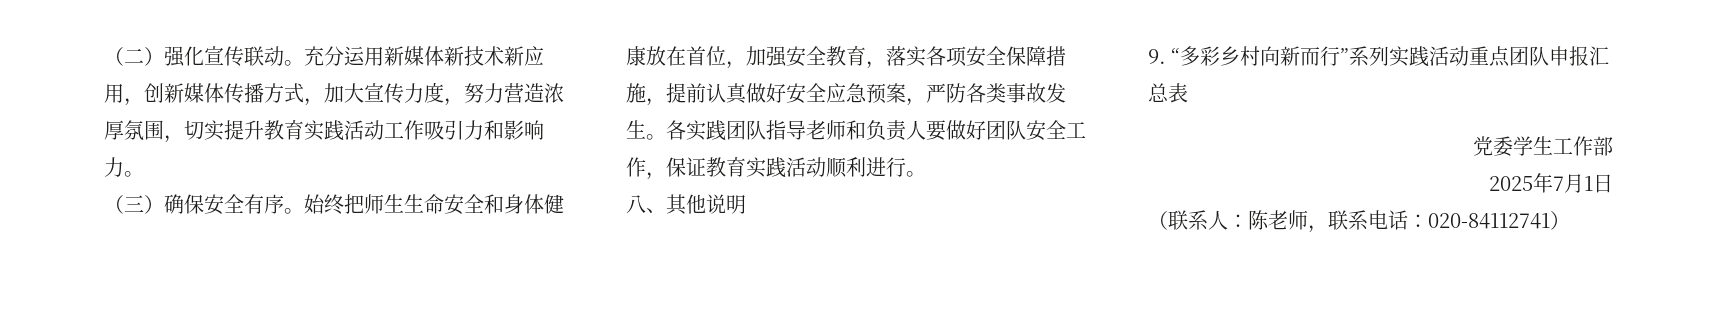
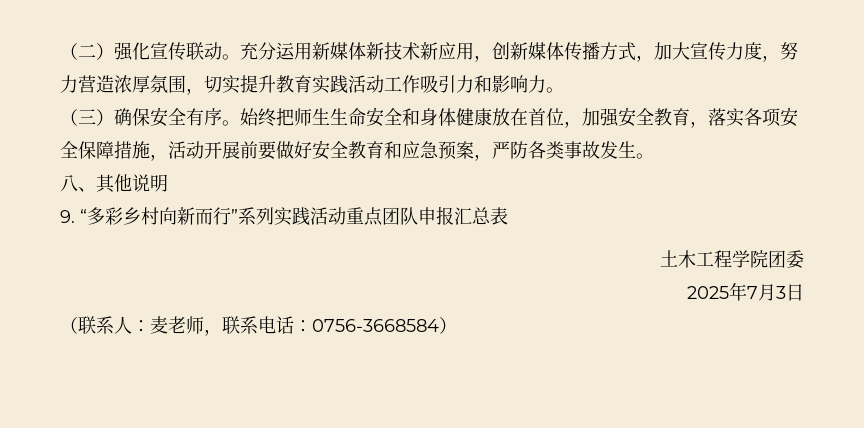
- 始终把师生生命安全和身体健康放在首位，加强安全教育，落实各项安全保障措施，提前认真做好安全应急预案，严防各类事故发生。各实践团队指导老师和负责人要做好团队安全工作，保证教育实践活动顺利进行。
+ 始终把师生生命安全和身体健康放在首位，加强安全教育，落实各项安全保障措施，活动开展前要做好安全教育和应急预案，严防各类事故发生。
- 党委学生工作部
+ 土木工程学院团委
- 2025年7月1日
+ 2025年7月3日
- （联系人：陈老师，联系电话：020-84112741）
+ （联系人：麦老师，联系电话：0756-3668584）

